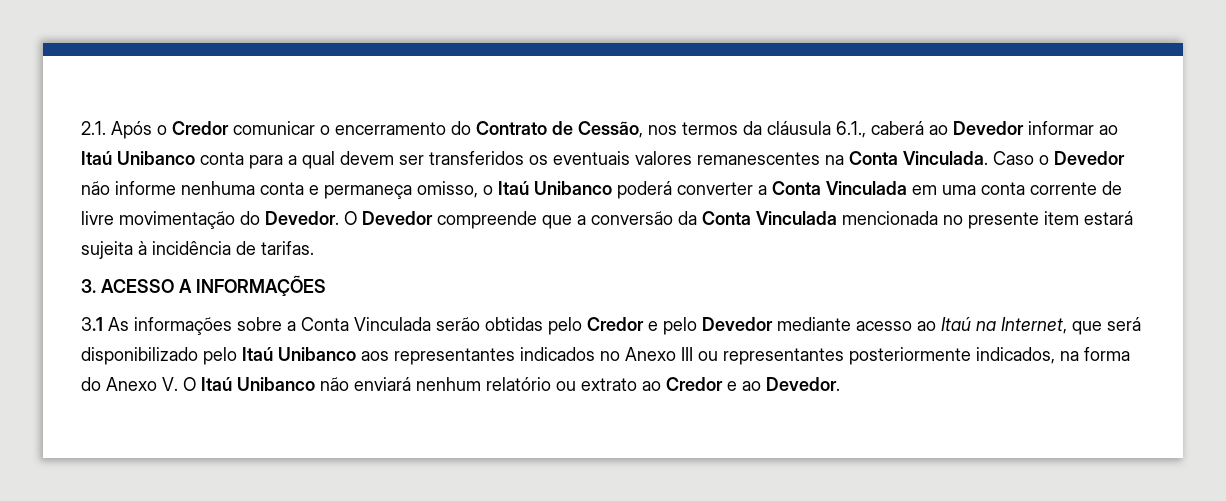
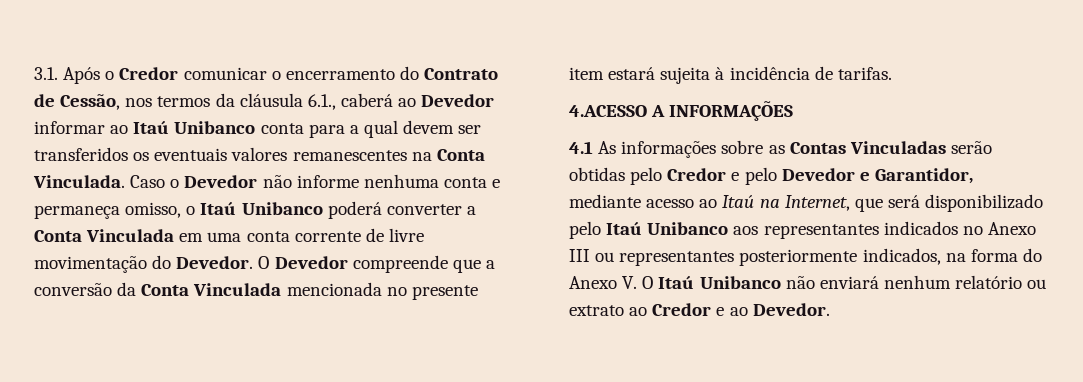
- 2.1. Após o Credor comunicar o encerramento do Contrato de Cessão, nos termos da cláusula 6.1., caberá ao Devedor informar ao Itaú Unibanco conta para a qual devem ser transferidos os eventuais valores remanescentes na Conta Vinculada.
+ 3.1. Após o Credor comunicar o encerramento do Contrato de Cessão, nos termos da cláusula 6.1., caberá ao Devedor informar ao Itaú Unibanco conta para a qual devem ser transferidos os eventuais valores remanescentes na Conta Vinculada.
- 3. ACESSO A INFORMAÇÕES
+ 4.ACESSO A INFORMAÇÕES
- 3.1 As informações sobre a Conta Vinculada serão obtidas pelo Credor e pelo Devedor mediante acesso ao Itaú na Internet, que será disponibilizado pelo Itaú Unibanco aos representantes indicados no Anexo III ou representantes posteriormente indicados, na forma do Anexo V. O Itaú Unibanco não enviará nenhum relatório ou extrato ao Credor e ao Devedor.
+ 4.1 As informações sobre as Contas Vinculadas serão obtidas pelo Credor e pelo Devedor e Garantidor, mediante acesso ao Itaú na Internet, que será disponibilizado pelo Itaú Unibanco aos representantes indicados no Anexo III ou representantes posteriormente indicados, na forma do Anexo V. O Itaú Unibanco não enviará nenhum relatório ou extrato ao Credor e ao Devedor.

